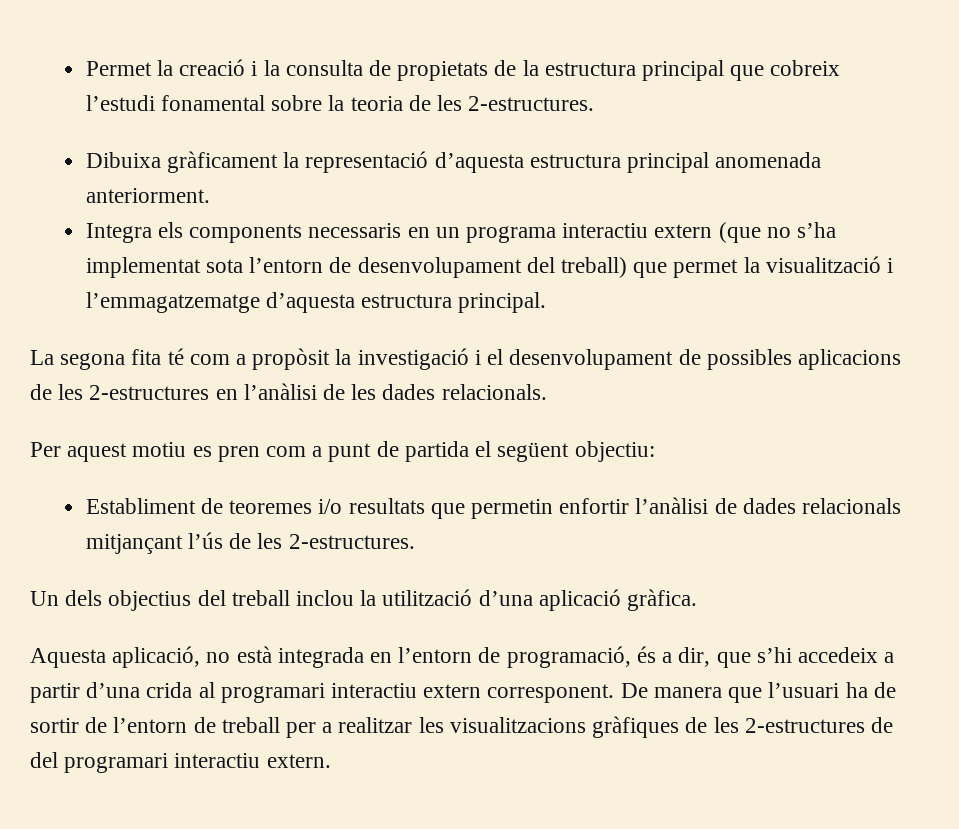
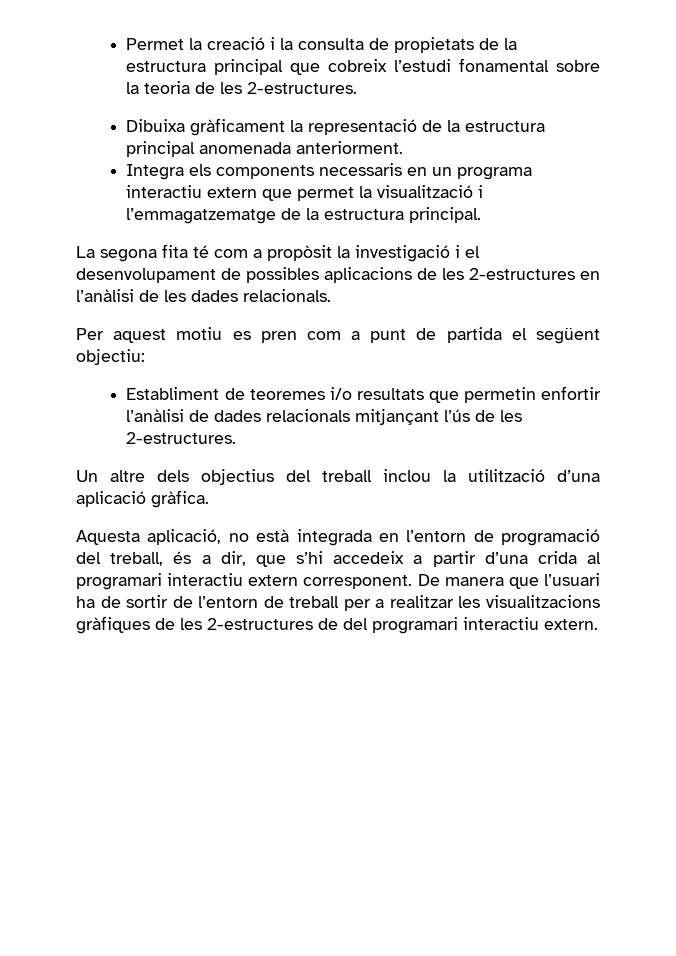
- Dibuixa gràficament la representació d’aquesta estructura principal anomenada anteriorment.
+ Dibuixa gràficament la representació de la estructura principal anomenada anteriorment.
- Integra els components necessaris en un programa interactiu extern (que no s’ha implementat sota l’entorn de desenvolupament del treball) que permet la visualització i l’emmagatzematge d’aquesta estructura principal.
+ Integra els components necessaris en un programa interactiu extern que permet la visualització i l’emmagatzematge de la estructura principal.
- Un dels objectius del treball inclou la utilització d’una aplicació gràfica.
+ Un altre dels objectius del treball inclou la utilització d’una aplicació gràfica.
- Aquesta aplicació, no està integrada en l’entorn de programació, és a dir, que s’hi accedeix a partir d’una crida al programari interactiu extern corresponent.
+ Aquesta aplicació, no està integrada en l’entorn de programació del treball, és a dir, que s’hi accedeix a partir d’una crida al programari interactiu extern corresponent.

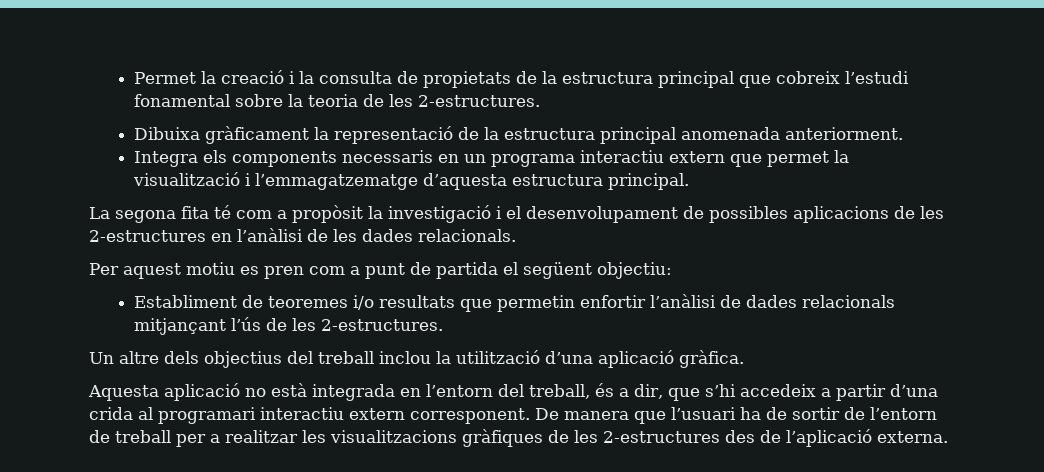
- Integra els components necessaris en un programa interactiu extern que permet la visualització i l’emmagatzematge de la estructura principal.
+ Integra els components necessaris en un programa interactiu extern que permet la visualització i l’emmagatzematge d’aquesta estructura principal.
- Aquesta aplicació, no està integrada en l’entorn de programació del treball, és a dir, que s’hi accedeix a partir d’una crida al programari interactiu extern corresponent.
+ Aquesta aplicació no està integrada en l’entorn del treball, és a dir, que s’hi accedeix a partir d’una crida al programari interactiu extern corresponent.
- De manera que l’usuari ha de sortir de l’entorn de treball per a realitzar les visualitzacions gràfiques de les 2-estructures de del programari interactiu extern.
+ De manera que l’usuari ha de sortir de l’entorn de treball per a realitzar les visualitzacions gràfiques de les 2-estructures des de l’aplicació externa.

